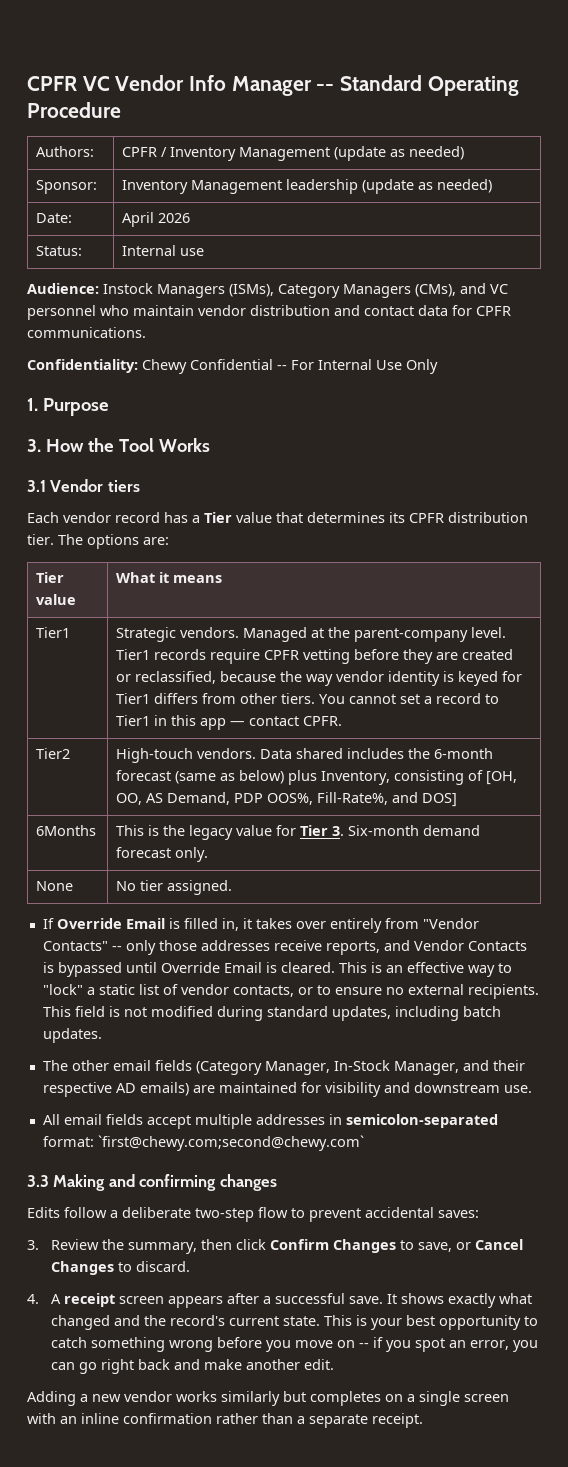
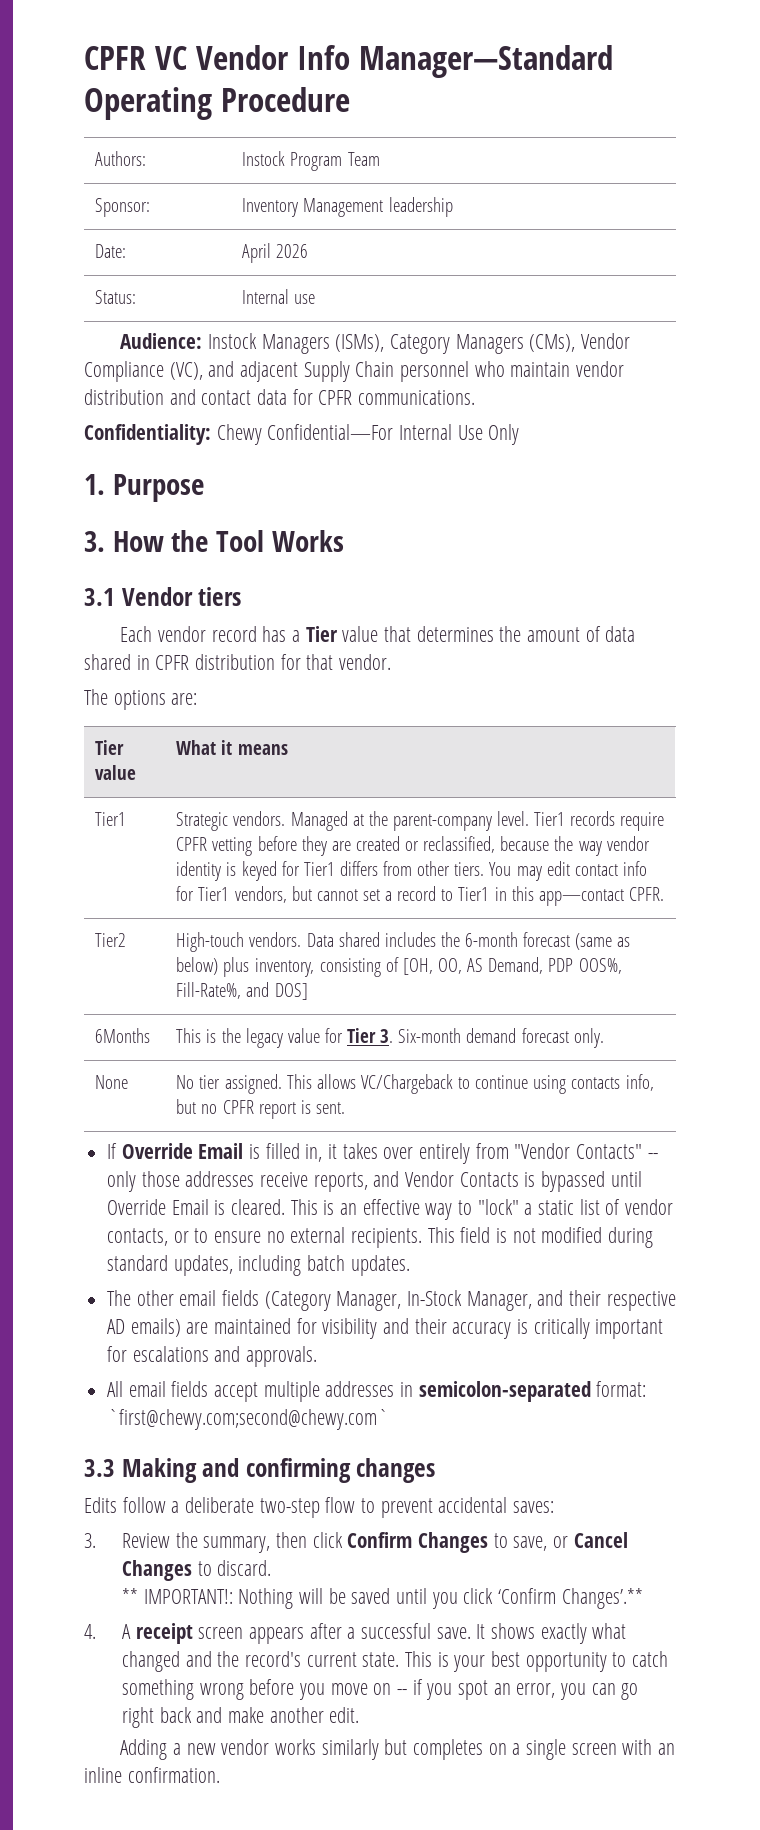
- CPFR VC Vendor Info Manager -- Standard Operating Procedure
+ CPFR VC Vendor Info Manager—Standard Operating Procedure
- Authors: | CPFR / Inventory Management (update as needed)
+ Authors: | Instock Program Team
- Sponsor: | Inventory Management leadership (update as needed)
+ Sponsor: | Inventory Management leadership
- Audience: Instock Managers (ISMs), Category Managers (CMs), and VC personnel who maintain vendor distribution and contact data for CPFR communications.
+ Audience: Instock Managers (ISMs), Category Managers (CMs), Vendor Compliance (VC), and adjacent Supply Chain personnel who maintain vendor distribution and contact data for CPFR communications.
- Confidentiality: Chewy Confidential -- For Internal Use Only
+ Confidentiality: Chewy Confidential—For Internal Use Only
- Each vendor record has a Tier value that determines its CPFR distribution tier. The options are:
+ Each vendor record has a Tier value that determines the amount of data shared in CPFR distribution for that vendor.
+ The options are:
- You cannot set a record to Tier1 in this app — contact CPFR.
+ You may edit contact info for Tier1 vendors, but cannot set a record to Tier1 in this app—contact CPFR.
- Tier2 | High-touch vendors. Data shared includes the 6-month forecast (same as below) plus Inventory, consisting of [OH, OO, AS Demand, PDP OOS%, Fill-Rate%, and DOS]
+ Tier2 | High-touch vendors. Data shared includes the 6-month forecast (same as below) plus inventory, consisting of [OH, OO, AS Demand, PDP OOS%, Fill-Rate%, and DOS]
- None | No tier assigned.
+ None | No tier assigned. This allows VC/Chargeback to continue using contacts info, but no CPFR report is sent.
- The other email fields (Category Manager, In-Stock Manager, and their respective AD emails) are maintained for visibility and downstream use.
+ The other email fields (Category Manager, In-Stock Manager, and their respective AD emails) are maintained for visibility and their accuracy is critically important for escalations and approvals.
+ ** IMPORTANT!: Nothing will be saved until you click ‘Confirm Changes’.**
- Adding a new vendor works similarly but completes on a single screen with an inline confirmation rather than a separate receipt.
+ Adding a new vendor works similarly but completes on a single screen with an inline confirmation.

